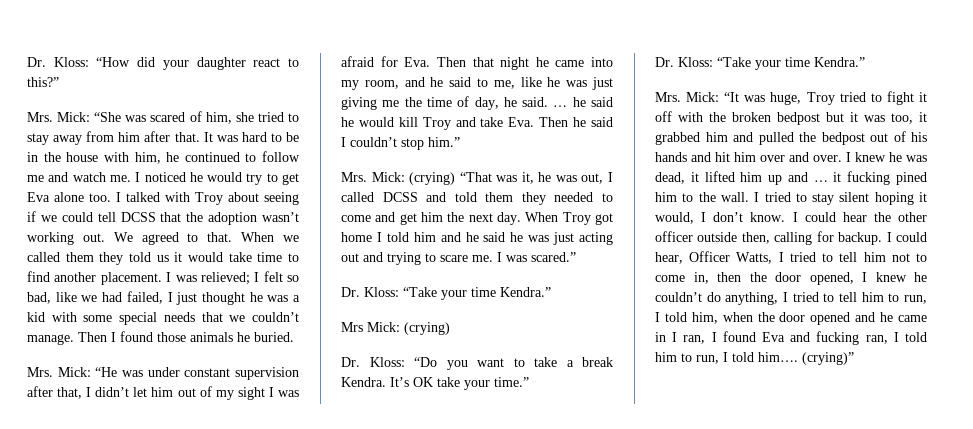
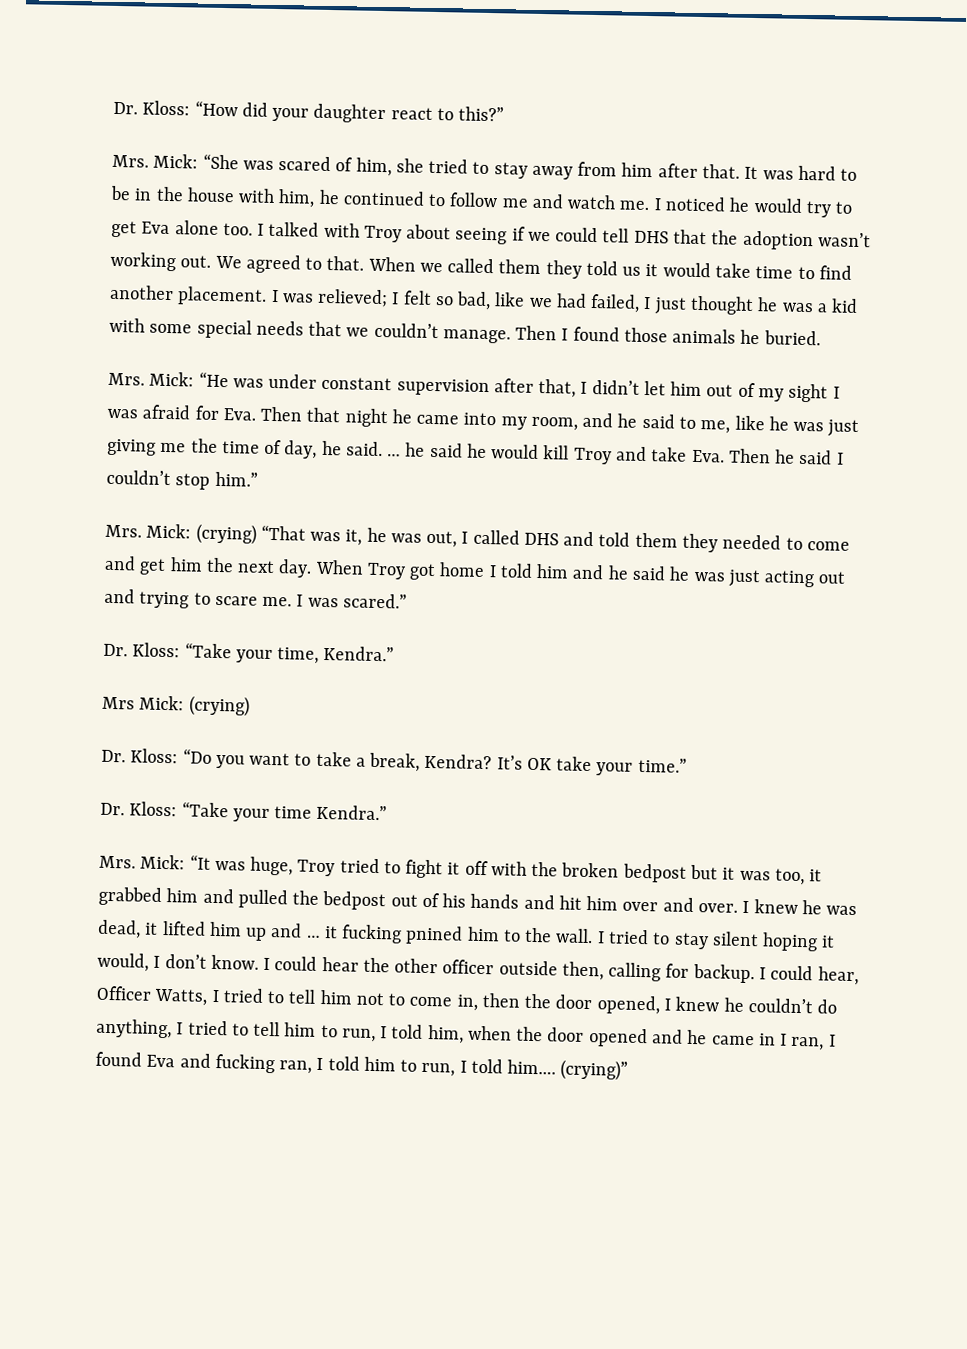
- I talked with Troy about seeing if we could tell DCSS that the adoption wasn’t working out.
+ I talked with Troy about seeing if we could tell DHS that the adoption wasn’t working out.
- Mrs. Mick: (crying) “That was it, he was out, I called DCSS and told them they needed to come and get him the next day.
+ Mrs. Mick: (crying) “That was it, he was out, I called DHS and told them they needed to come and get him the next day.
  I was scared.”
- Dr. Kloss: “Take your time Kendra.”
+ Dr. Kloss: “Take your time, Kendra.”
- Dr. Kloss: “Do you want to take a break Kendra.
+ Dr. Kloss: “Do you want to take a break, Kendra?
- I knew he was dead, it lifted him up and … it fucking pined him to the wall.
+ I knew he was dead, it lifted him up and … it fucking pnined him to the wall.

